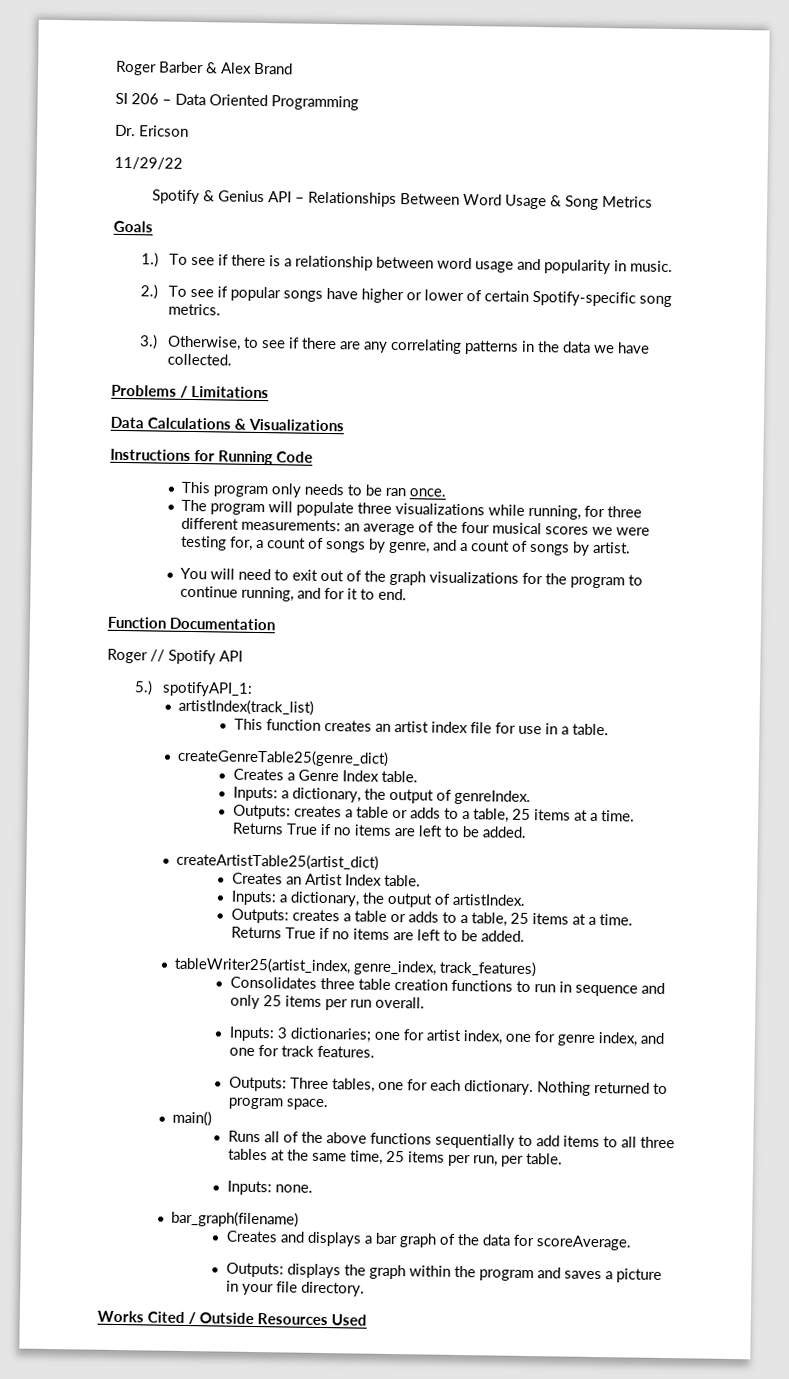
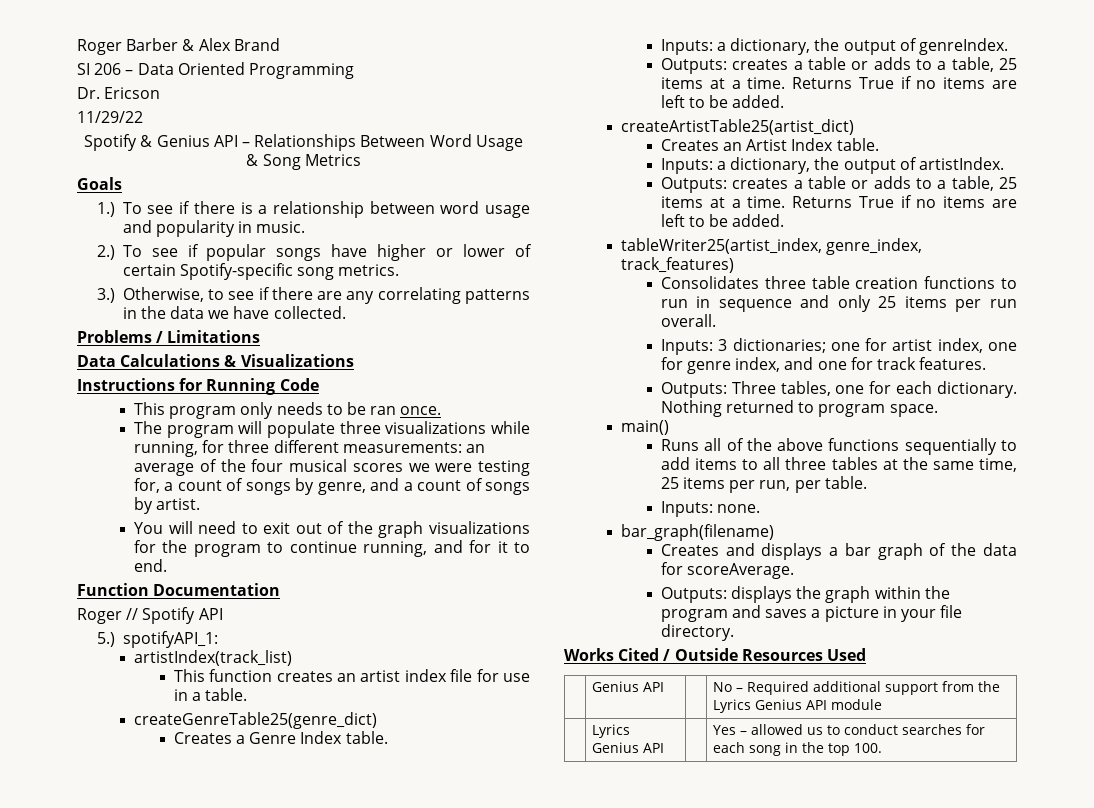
+ | Genius API | | No – Required additional support from the Lyrics Genius API module
+ | Lyrics Genius API | | Yes – allowed us to conduct searches for each song in the top 100.

